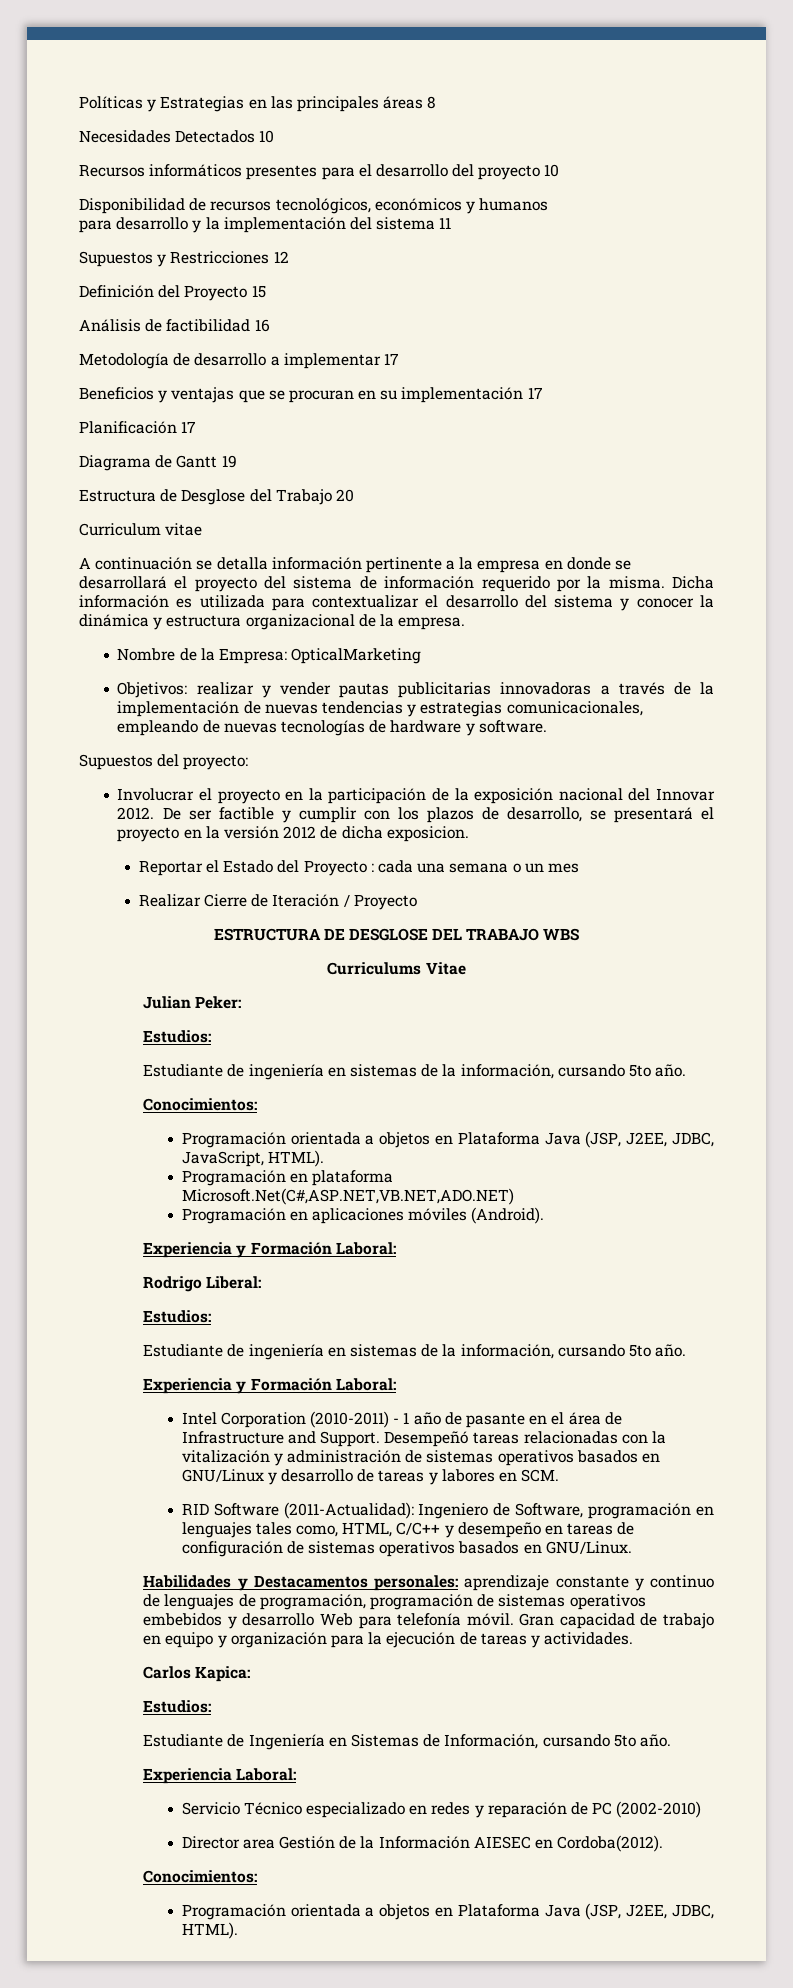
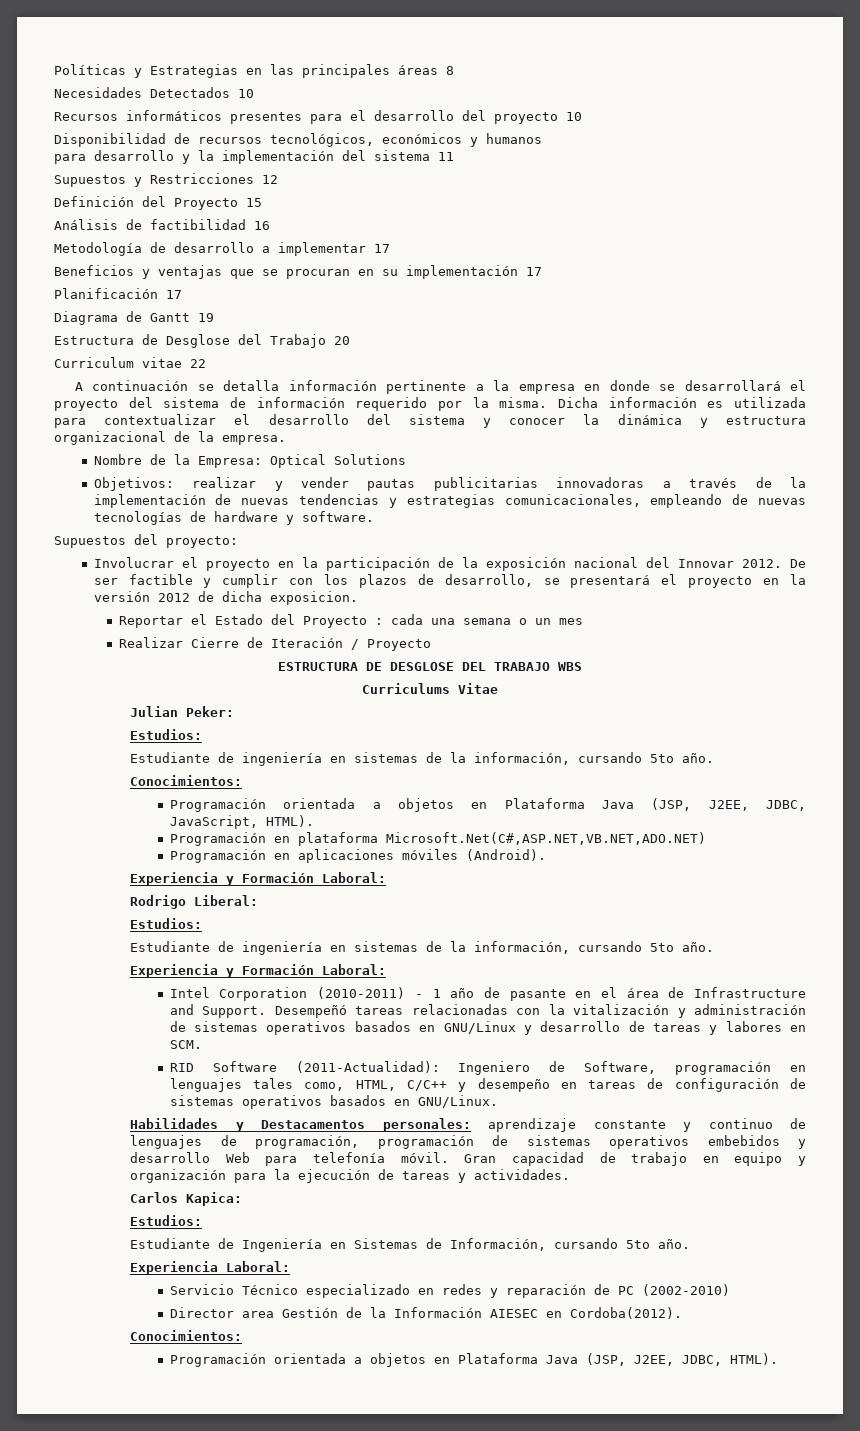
- Curriculum vitae
+ Curriculum vitae 22
- Nombre de la Empresa: OpticalMarketing
+ Nombre de la Empresa: Optical Solutions

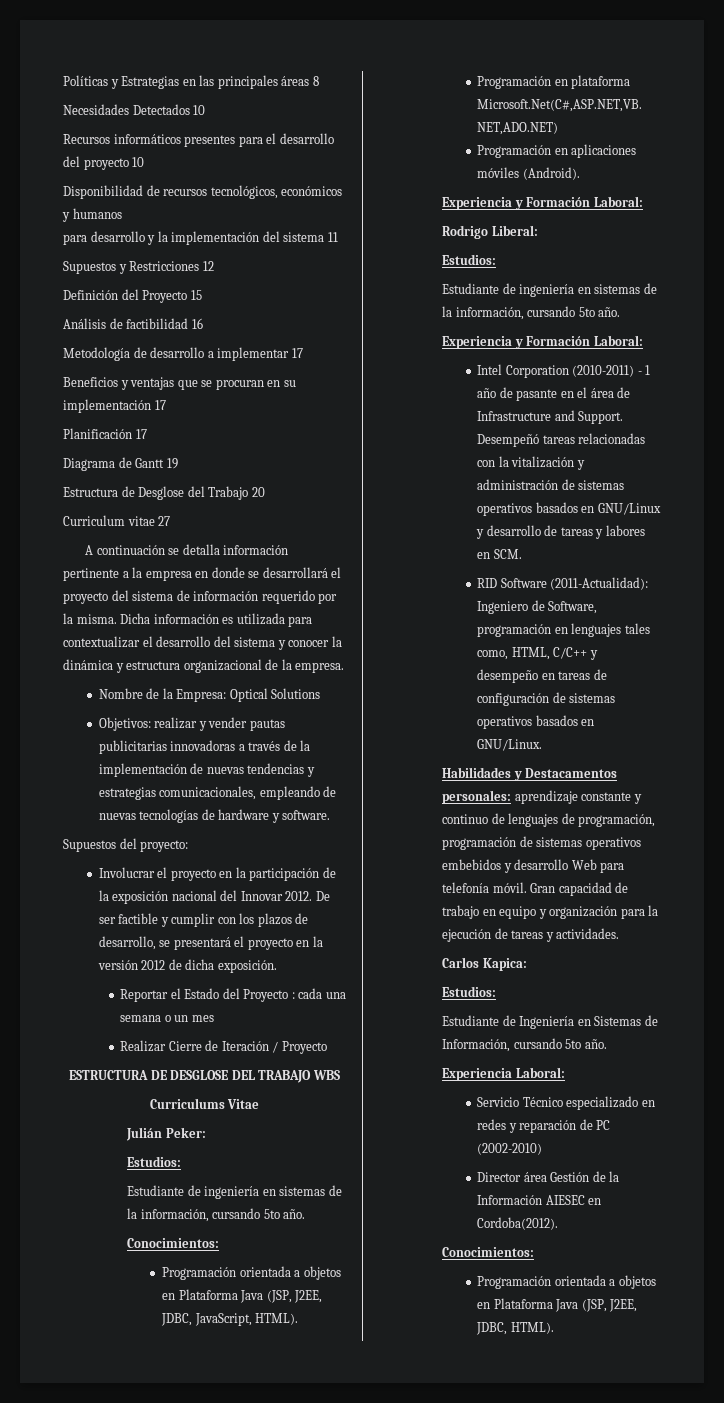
- Curriculum vitae 22
+ Curriculum vitae 27
- De ser factible y cumplir con los plazos de desarrollo, se presentará el proyecto en la versión 2012 de dicha exposicion.
+ De ser factible y cumplir con los plazos de desarrollo, se presentará el proyecto en la versión 2012 de dicha exposición.
- Julian Peker:
+ Julián Peker:
- Director area Gestión de la Información AIESEC en Cordoba(2012).
+ Director área Gestión de la Información AIESEC en Cordoba(2012).

